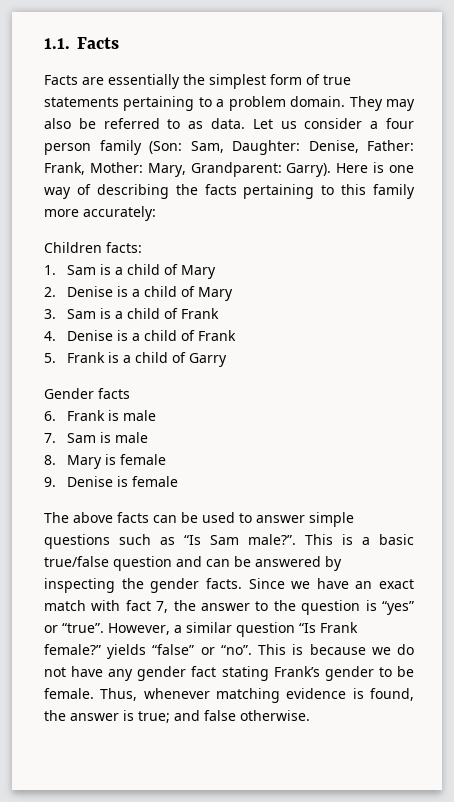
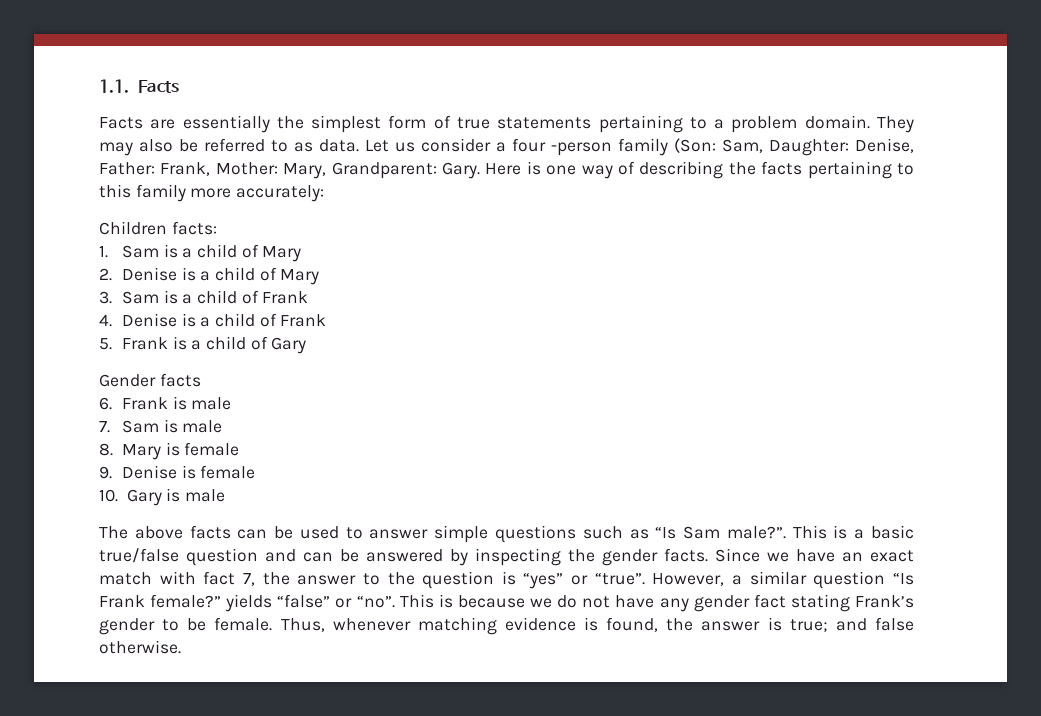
- Let us consider a four person family (Son: Sam, Daughter: Denise, Father: Frank, Mother: Mary, Grandparent: Garry).
+ Let us consider a four -person family (Son: Sam, Daughter: Denise, Father: Frank, Mother: Mary, Grandparent: Gary.
- 5. Frank is a child of Garry
+ 5. Frank is a child of Gary
+ 10. Gary is male

